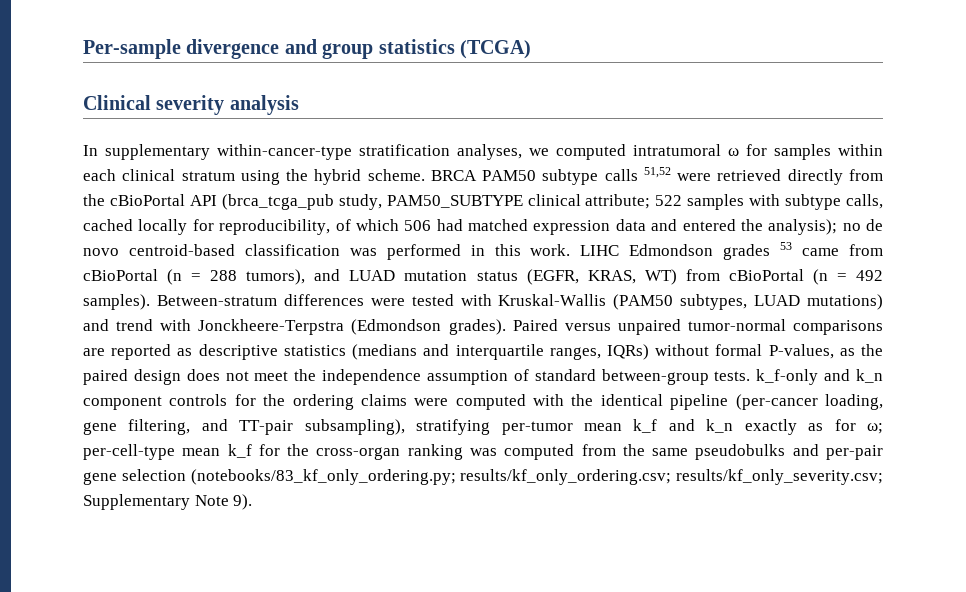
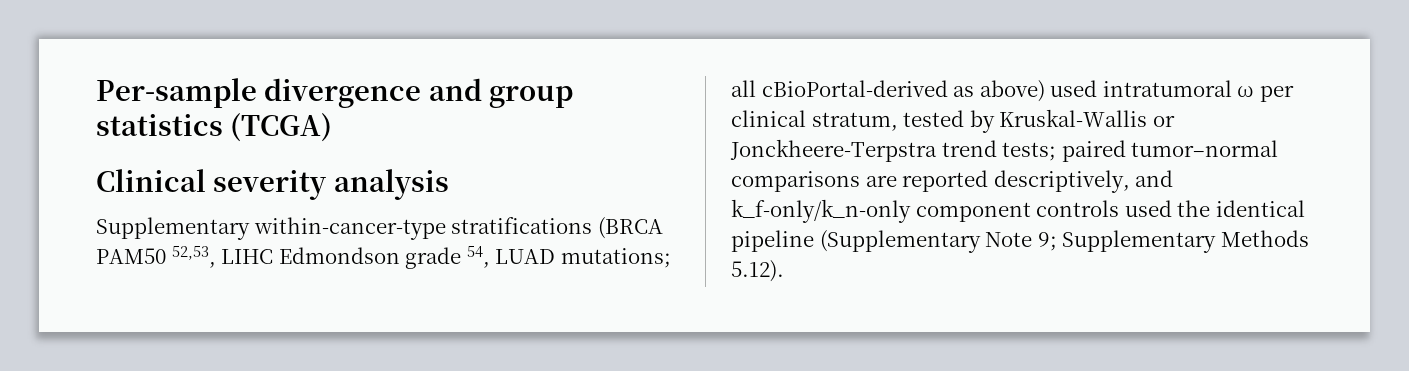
- In supplementary within-cancer-type stratification analyses, we computed intratumoral ω for samples within each clinical stratum using the hybrid scheme. BRCA PAM50 subtype calls 51,52 were retrieved directly from the cBioPortal API (brca_tcga_pub study, PAM50_SUBTYPE clinical attribute; 522 samples with subtype calls, cached locally for reproducibility, of which 506 had matched expression data and entered the analysis); no de novo centroid-based classification was performed in this work. LIHC Edmondson grades 53 came from cBioPortal (n = 288 tumors), and LUAD mutation status (EGFR, KRAS, WT) from cBioPortal (n = 492 samples). Between-stratum differences were tested with Kruskal-Wallis (PAM50 subtypes, LUAD mutations) and trend with Jonckheere-Terpstra (Edmondson grades). Paired versus unpaired tumor-normal comparisons are reported as descriptive statistics (medians and interquartile ranges, IQRs) without formal P-values, as the paired design does not meet the independence assumption of standard between-group tests. k_f-only and k_n component controls for the ordering claims were computed with the identical pipeline (per-cancer loading, gene filtering, and TT-pair subsampling), stratifying per-tumor mean k_f and k_n exactly as for ω; per-cell-type mean k_f for the cross-organ ranking was computed from the same pseudobulks and per-pair gene selection (notebooks/83_kf_only_ordering.py; results/kf_only_ordering.csv; results/kf_only_severity.csv; Supplementary Note 9).
+ Supplementary within-cancer-type stratifications (BRCA PAM50 52,53, LIHC Edmondson grade 54, LUAD mutations; all cBioPortal-derived as above) used intratumoral ω per clinical stratum, tested by Kruskal-Wallis or Jonckheere-Terpstra trend tests; paired tumor–normal comparisons are reported descriptively, and k_f-only/k_n-only component controls used the identical pipeline (Supplementary Note 9; Supplementary Methods 5.12).

